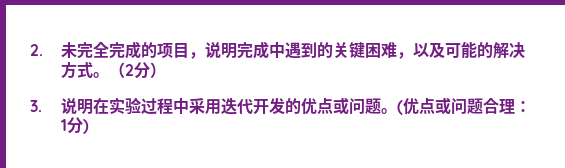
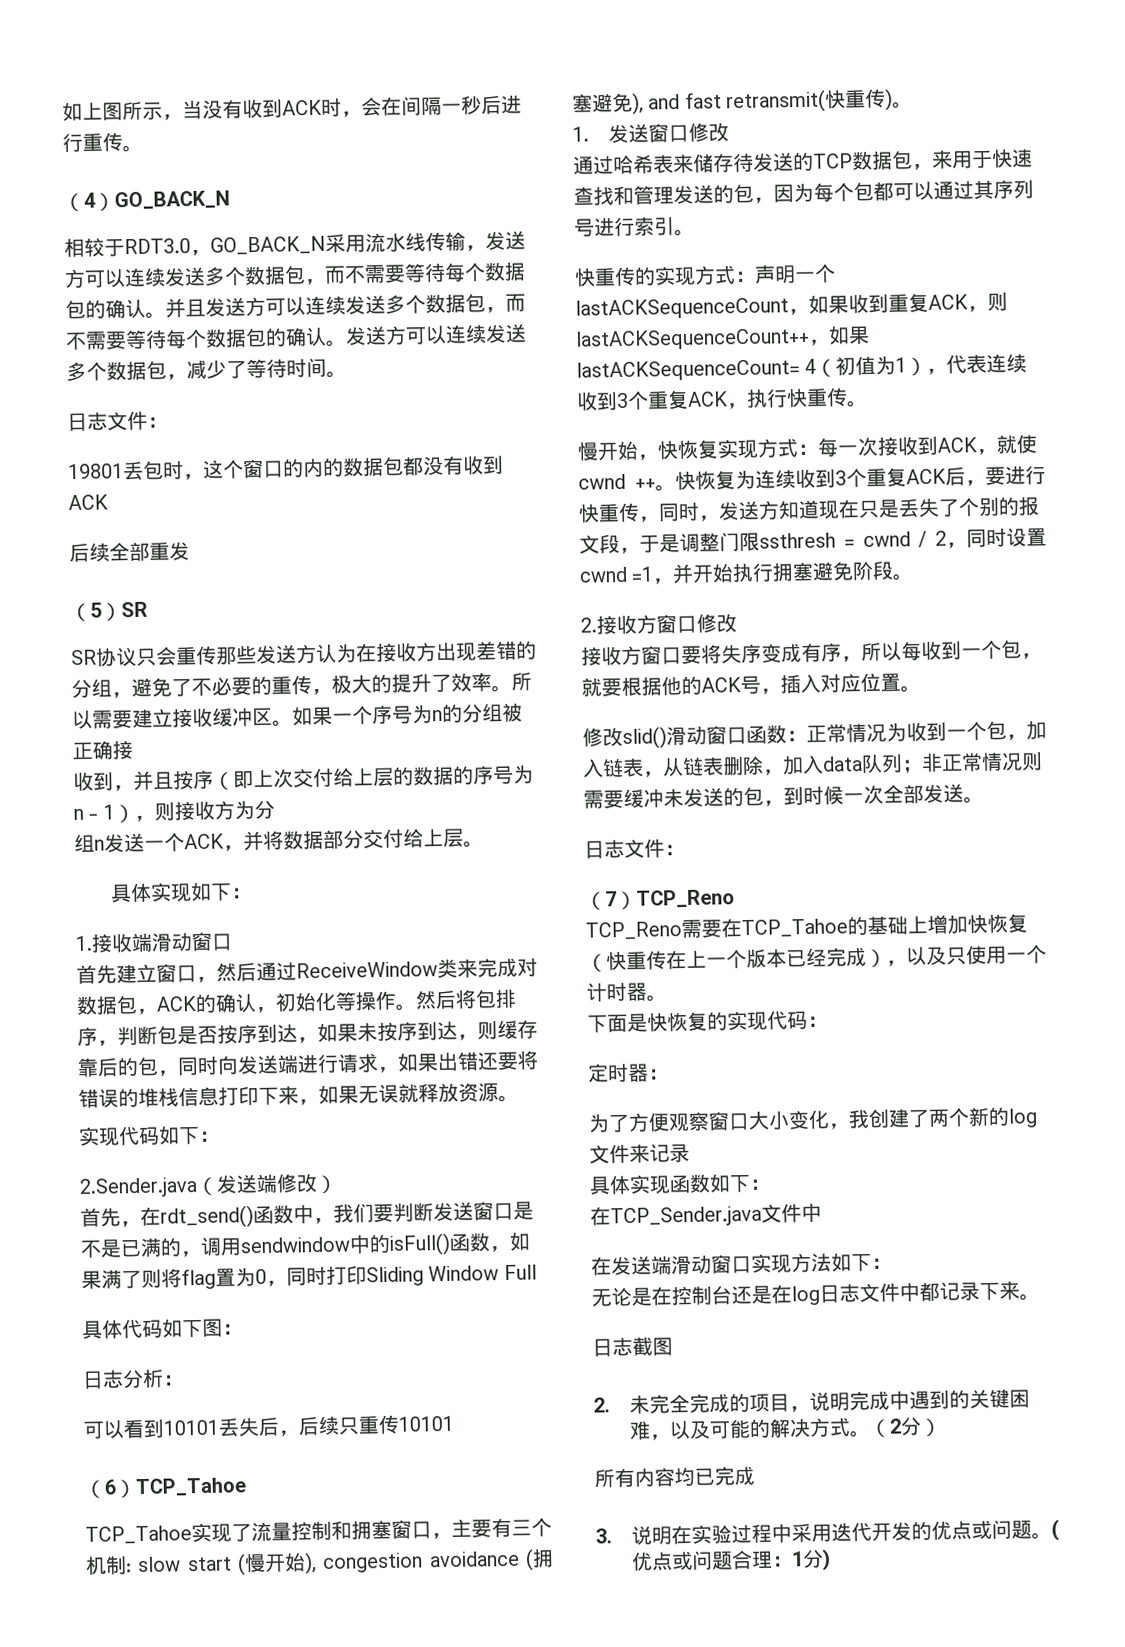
+ 如上图所示，当没有收到ACK时，会在间隔一秒后进行重传。
+ （4）GO_BACK_N
+ 相较于RDT3.0，GO_BACK_N采用流水线传输，发送方可以连续发送多个数据包，而不需要等待每个数据包的确认。并且发送方可以连续发送多个数据包，而不需要等待每个数据包的确认。发送方可以连续发送多个数据包，减少了等待时间。
+ 日志文件：
+ 19801丢包时，这个窗口的内的数据包都没有收到ACK
+ 后续全部重发
+ （5）SR
+ SR协议只会重传那些发送方认为在接收方出现差错的分组，避免了不必要的重传，极大的提升了效率。所以需要建立接收缓冲区。如果一个序号为n的分组被正确接
+ 收到，并且按序（即上次交付给上层的数据的序号为n - 1），则接收方为分
+ 组n发送一个ACK，并将数据部分交付给上层。
+ 具体实现如下：
+ 1.接收端滑动窗口
+ 首先建立窗口，然后通过ReceiveWindow类来完成对数据包，ACK的确认，初始化等操作。然后将包排序，判断包是否按序到达，如果未按序到达，则缓存靠后的包，同时向发送端进行请求，如果出错还要将错误的堆栈信息打印下来，如果无误就释放资源。
+ 实现代码如下：
+ 2.Sender.java（发送端修改）
+ 首先，在rdt_send()函数中，我们要判断发送窗口是不是已满的，调用sendwindow中的isFull()函数，如果满了则将flag置为0，同时打印Sliding Window Full
+ 具体代码如下图：
+ 日志分析：
+ 可以看到10101丢失后，后续只重传10101
+ （6）TCP_Tahoe
+ TCP_Tahoe实现了流量控制和拥塞窗口，主要有三个机制: slow start (慢开始), congestion avoidance (拥塞避免), and fast retransmit(快重传)。
+ 1.发送窗口修改
+ 通过哈希表来储存待发送的TCP数据包，来用于快速查找和管理发送的包，因为每个包都可以通过其序列号进行索引。
+ 快重传的实现方式：声明一个lastACKSequenceCount，如果收到重复ACK，则lastACKSequenceCount++，如果lastACKSequenceCount= 4（初值为1），代表连续收到3个重复ACK，执行快重传。
+ 慢开始，快恢复实现方式：每一次接收到ACK，就使cwnd ++。快恢复为连续收到3个重复ACK后，要进行快重传，同时，发送方知道现在只是丢失了个别的报文段，于是调整门限ssthresh = cwnd / 2，同时设置cwnd =1，并开始执行拥塞避免阶段。
+ 2.接收方窗口修改
+ 接收方窗口要将失序变成有序，所以每收到一个包，就要根据他的ACK号，插入对应位置。
+ 修改slid()滑动窗口函数：正常情况为收到一个包，加入链表，从链表删除，加入data队列；非正常情况则需要缓冲未发送的包，到时候一次全部发送。
+ 日志文件：
+ （7）TCP_Reno
+ TCP_Reno需要在TCP_Tahoe的基础上增加快恢复（快重传在上一个版本已经完成），以及只使用一个计时器。
+ 下面是快恢复的实现代码：
+ 定时器：
+ 为了方便观察窗口大小变化，我创建了两个新的log文件来记录
+ 具体实现函数如下：
+ 在TCP_Sender.java文件中
+ 在发送端滑动窗口实现方法如下：
+ 无论是在控制台还是在log日志文件中都记录下来。
+ 日志截图
+ 所有内容均已完成

